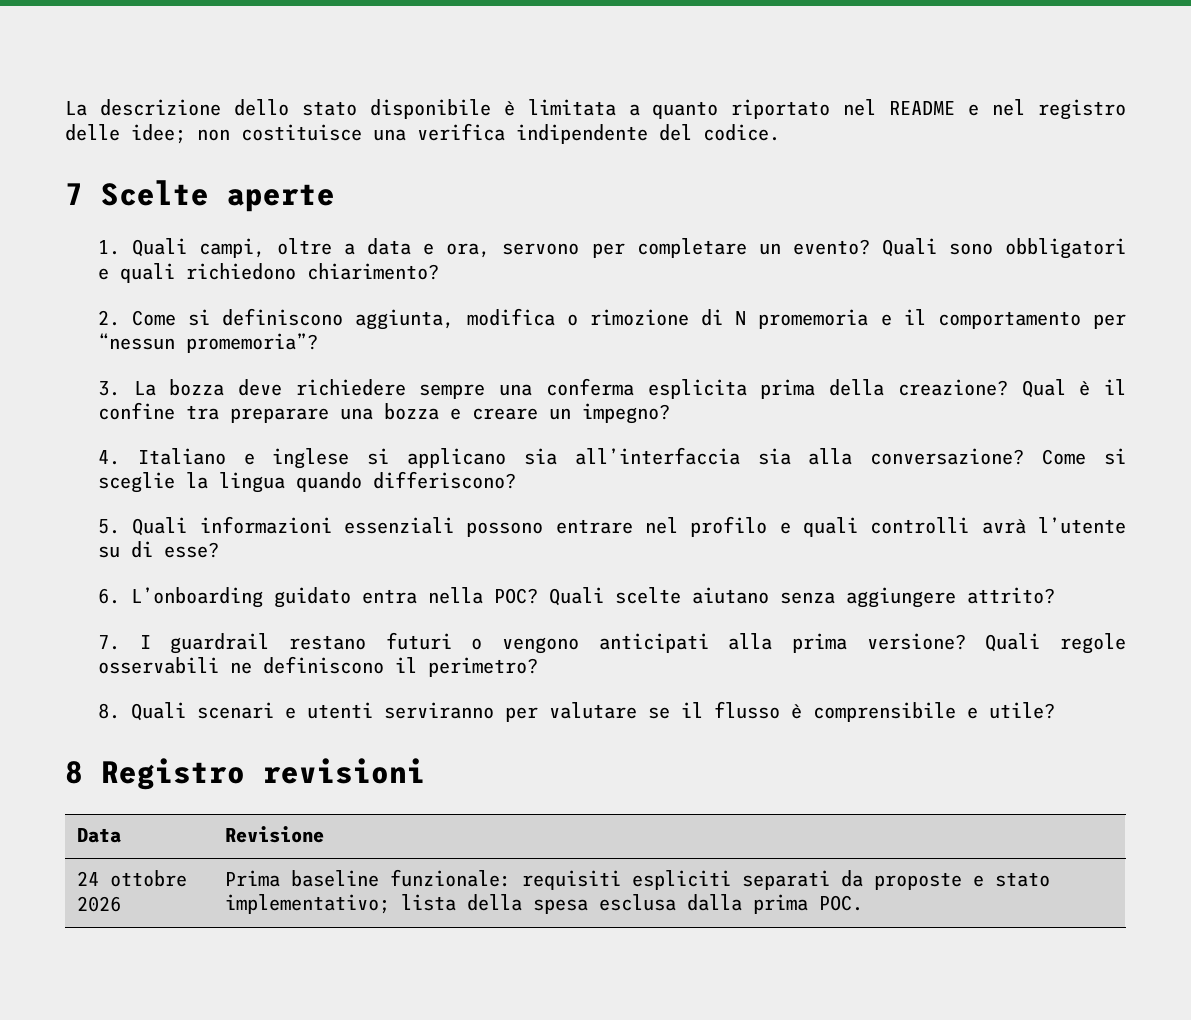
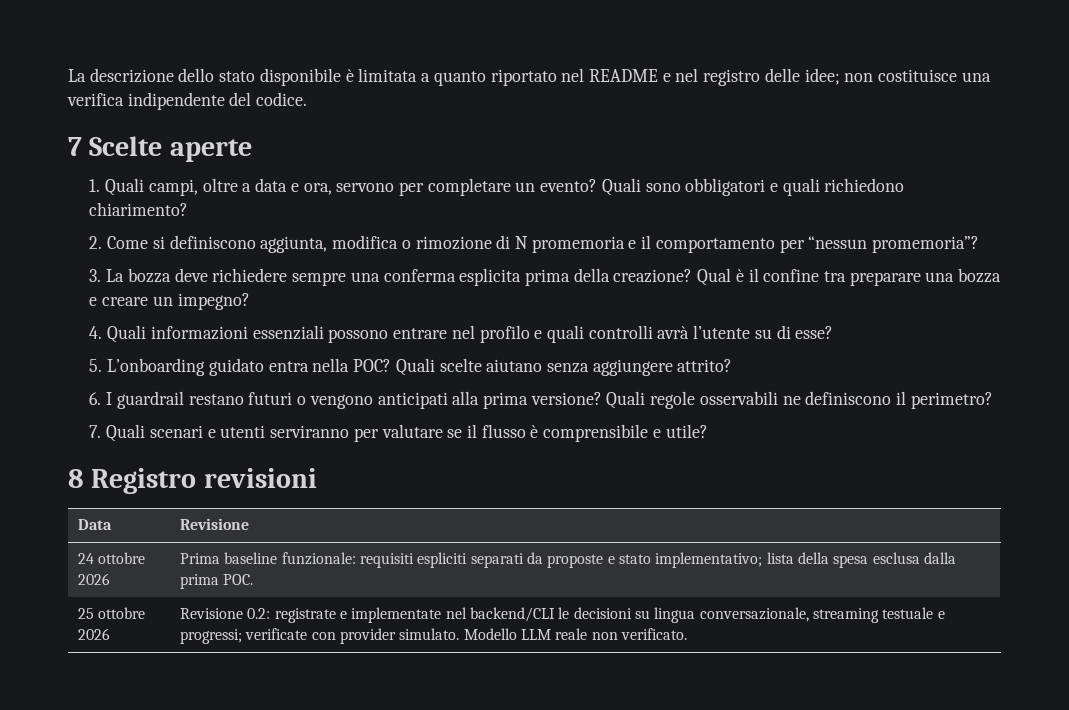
- 4. Italiano e inglese si applicano sia all’interfaccia sia alla conversazione? Come si sceglie la lingua quando differiscono?
- 5. Quali informazioni essenziali possono entrare nel profilo e quali controlli avrà l’utente su di esse?
+ 4. Quali informazioni essenziali possono entrare nel profilo e quali controlli avrà l’utente su di esse?
- 6. L’onboarding guidato entra nella POC?
+ 5. L’onboarding guidato entra nella POC?
- 7. I guardrail restano futuri o vengono anticipati alla prima versione?
+ 6. I guardrail restano futuri o vengono anticipati alla prima versione?
- 8. Quali scenari e utenti serviranno per valutare se il flusso è comprensibile e utile?
+ 7. Quali scenari e utenti serviranno per valutare se il flusso è comprensibile e utile?
+ 25 ottobre 2026 | Revisione 0.2: registrate e implementate nel backend/CLI le decisioni su lingua conversazionale, streaming testuale e progressi; verificate con provider simulato. Modello LLM reale non verificato.

